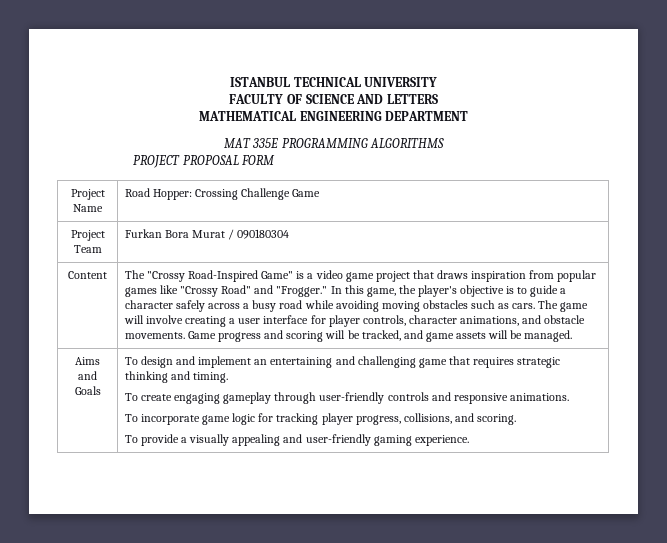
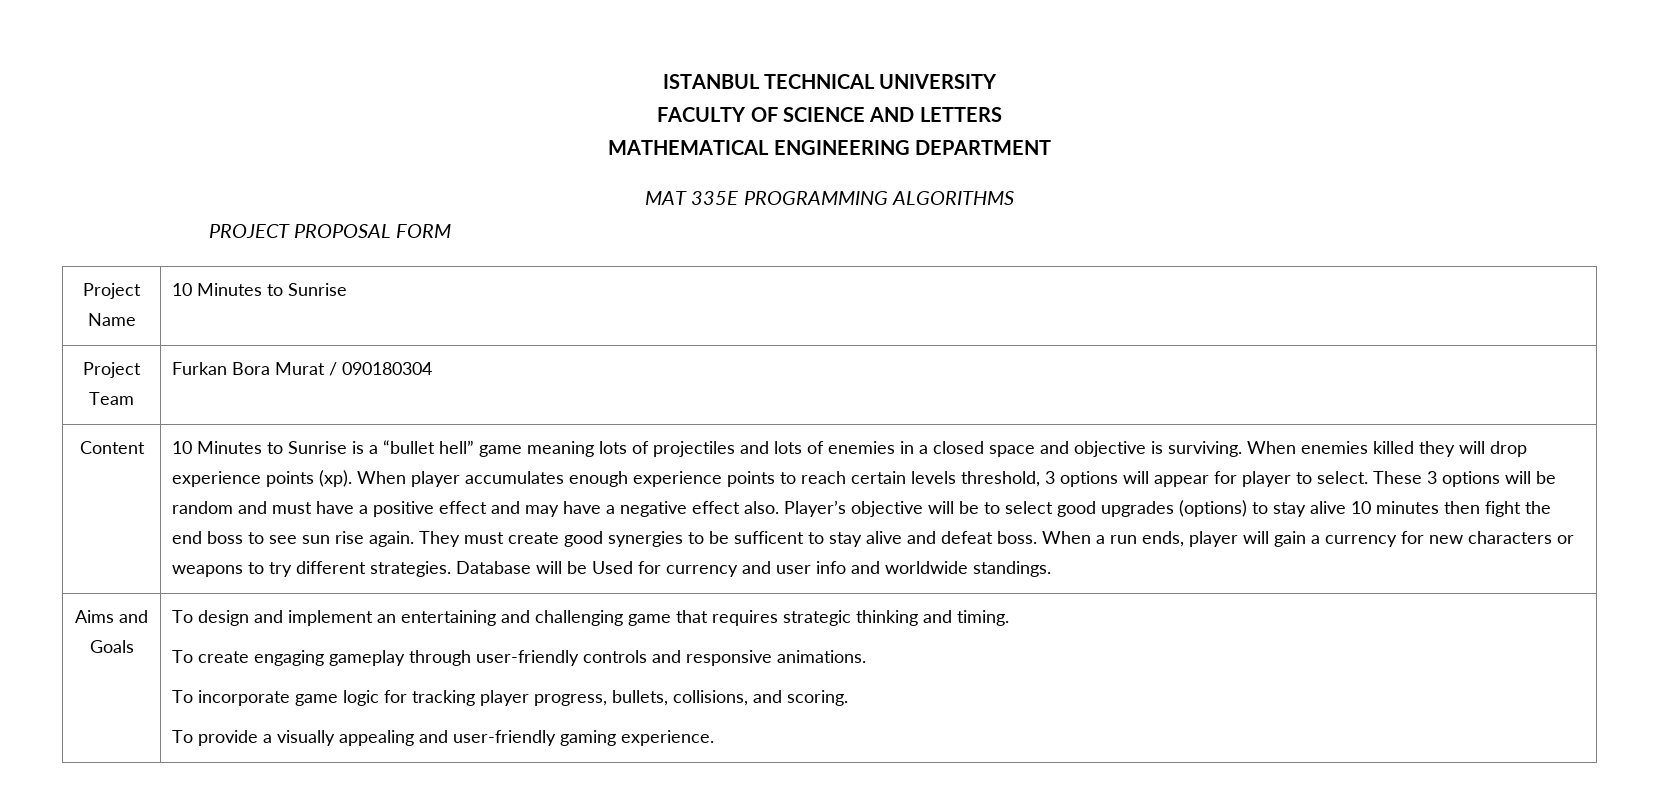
- Project Name | Road Hopper: Crossing Challenge Game
+ Project Name | 10 Minutes to Sunrise
- The "Crossy Road-Inspired Game" is a video game project that draws inspiration from popular games like "Crossy Road" and "Frogger." In this game, the player's objective is to guide a character safely across a busy road while avoiding moving obstacles such as cars. The game will involve creating a user interface for player controls, character animations, and obstacle movements. Game progress and scoring will be tracked, and game assets will be managed.
+ 10 Minutes to Sunrise is a “bullet hell” game meaning lots of projectiles and lots of enemies in a closed space and objective is surviving. When enemies killed they will drop experience points (xp). When player accumulates enough experience points to reach certain levels threshold, 3 options will appear for player to select. These 3 options will be random and must have a positive effect and may have a negative effect also. Player’s objective will be to select good upgrades (options) to stay alive 10 minutes then fight the end boss to see sun rise again. They must create good synergies to be sufficent to stay alive and defeat boss. When a run ends, player will gain a currency for new characters or weapons to try different strategies. Database will be Used for currency and user info and worldwide standings.
- To incorporate game logic for tracking player progress, collisions, and scoring.
+ To incorporate game logic for tracking player progress, bullets, collisions, and scoring.

